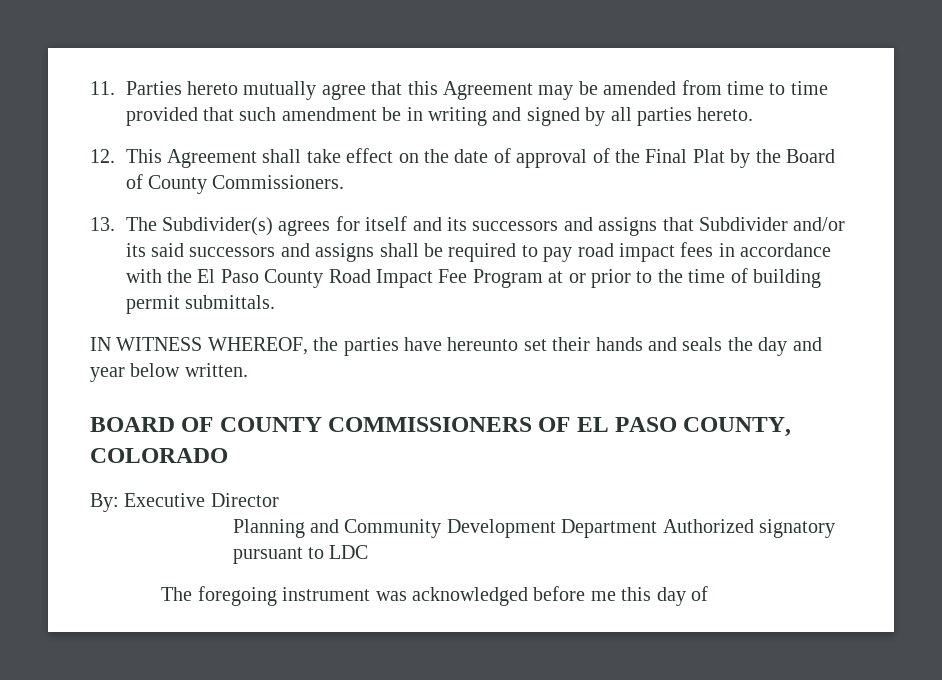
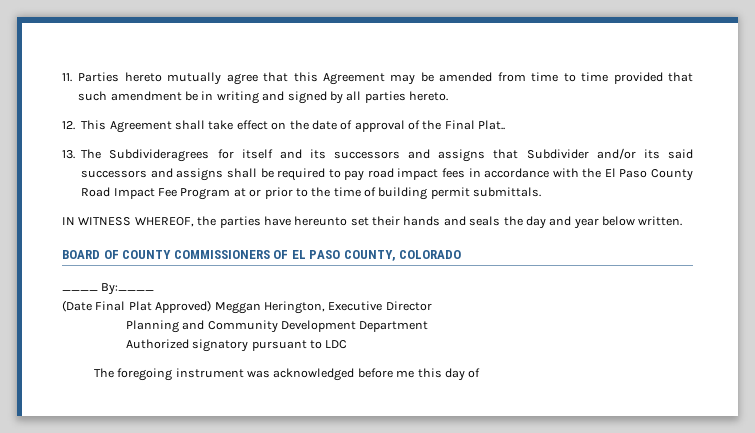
- 12. This Agreement shall take effect on the date of approval of the Final Plat by the Board of County Commissioners.
+ 12. This Agreement shall take effect on the date of approval of the Final Plat..
- 13. The Subdivider(s) agrees for itself and its successors and assigns that Subdivider and/or its said successors and assigns shall be required to pay road impact fees in accordance with the El Paso County Road Impact Fee Program at or prior to the time of building permit submittals.
+ 13. The Subdivideragrees for itself and its successors and assigns that Subdivider and/or its said successors and assigns shall be required to pay road impact fees in accordance with the El Paso County Road Impact Fee Program at or prior to the time of building permit submittals.
- By: Executive Director
+ ____ By:____
+ (Date Final Plat Approved) Meggan Herington, Executive Director
- Planning and Community Development Department Authorized signatory pursuant to LDC
+ Planning and Community Development Department
+ Authorized signatory pursuant to LDC

